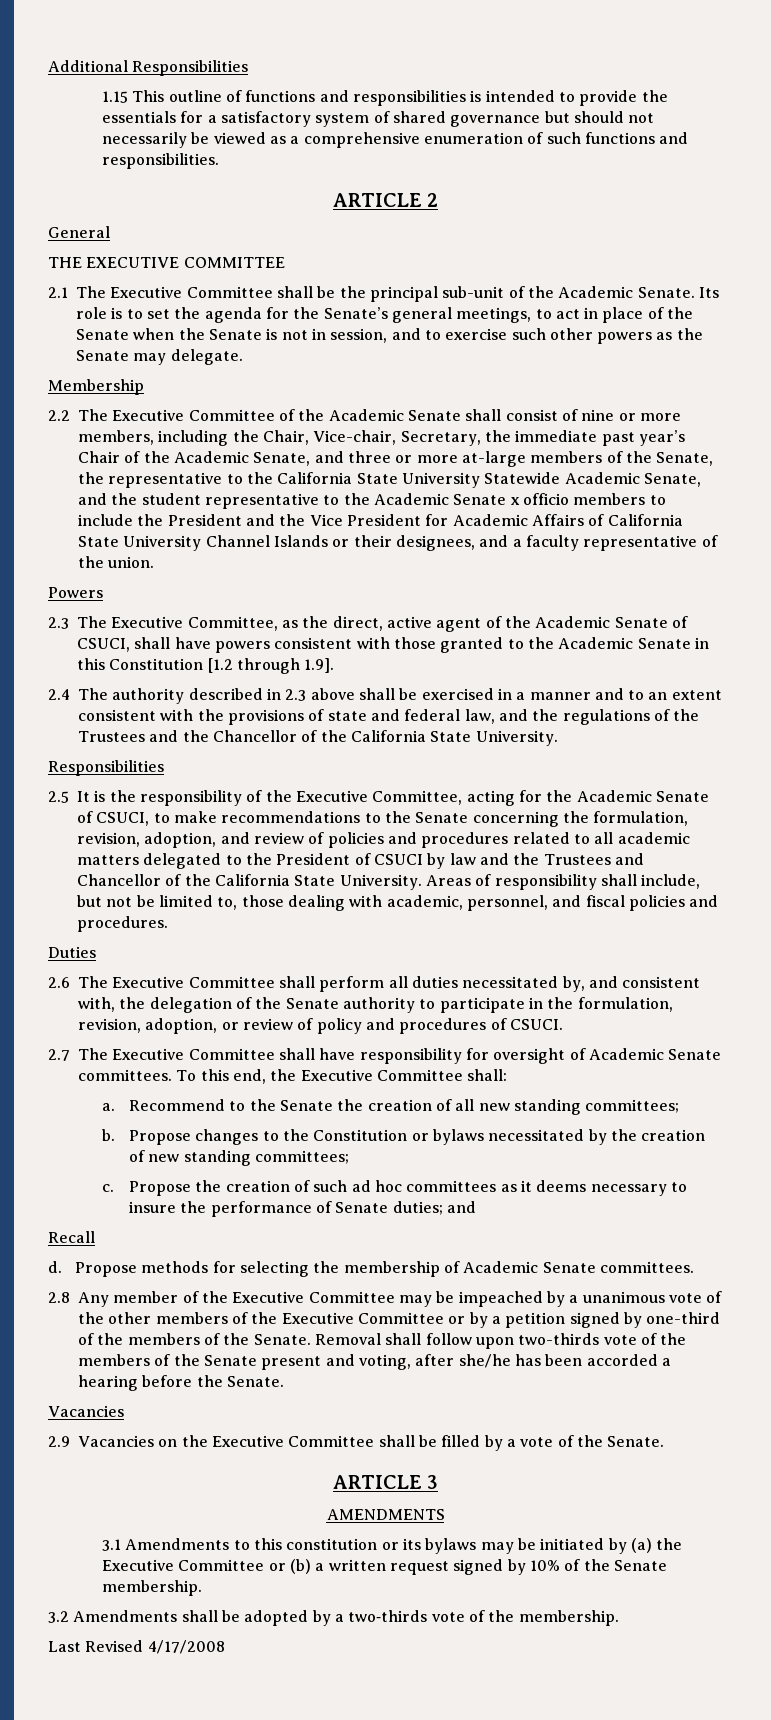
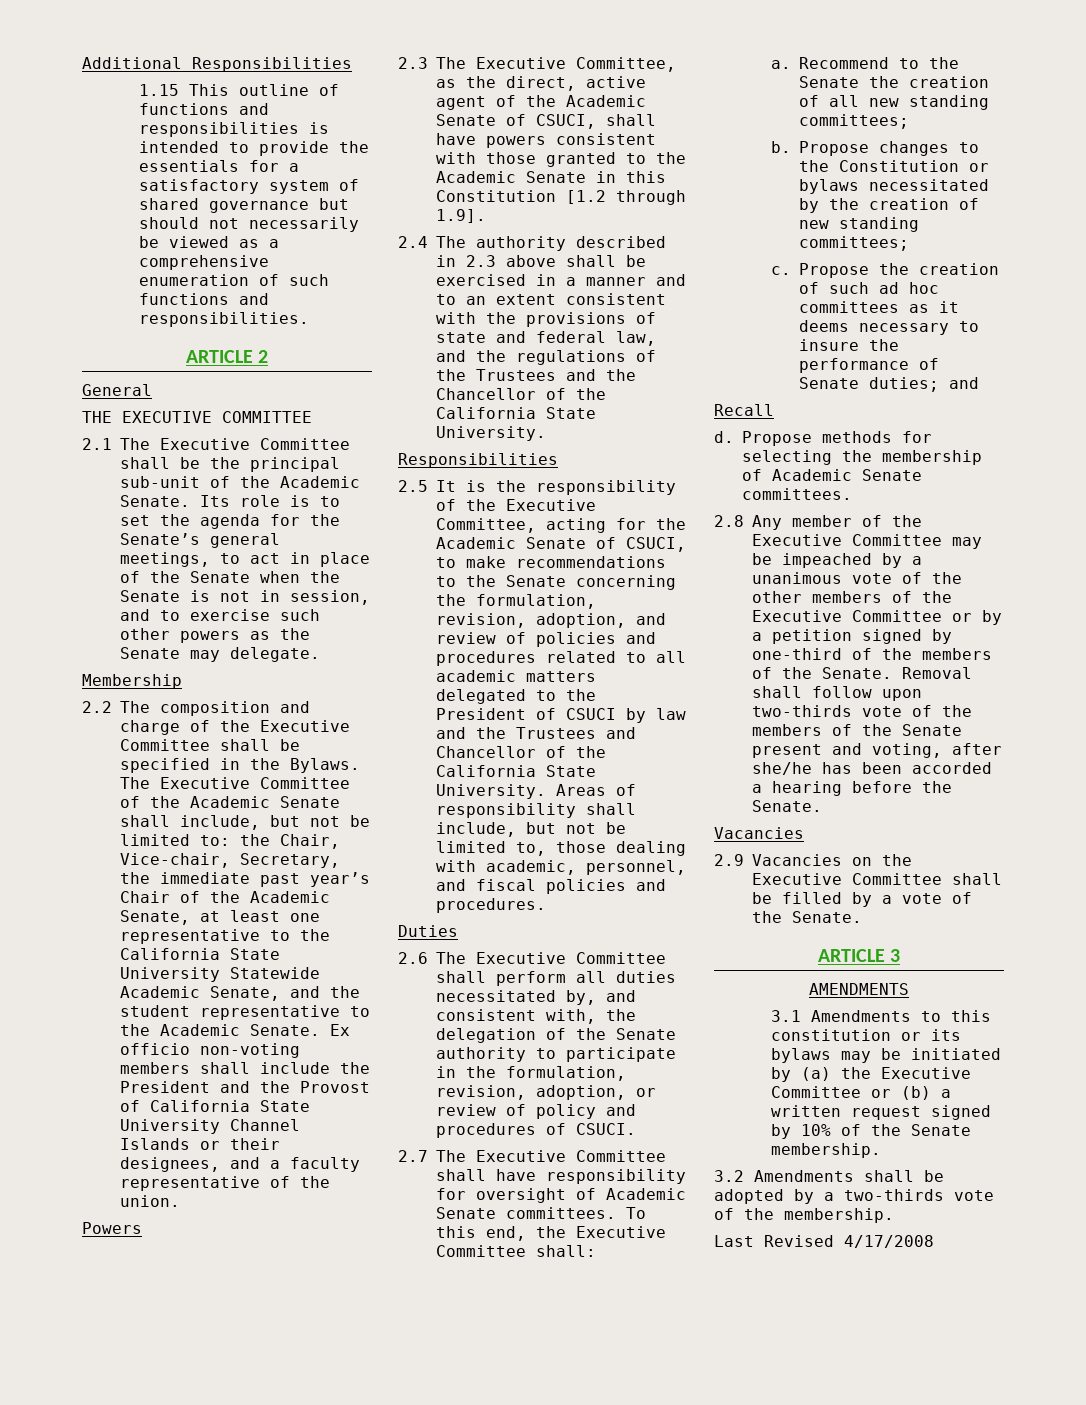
- 2.2 The Executive Committee of the Academic Senate shall consist of nine or more members, including the Chair, Vice-chair, Secretary, the immediate past year’s Chair of the Academic Senate, and three or more at-large members of the Senate, the representative to the California State University Statewide Academic Senate, and the student representative to the Academic Senate x officio members to include the President and the Vice President for Academic Affairs of California State University Channel Islands or their designees, and a faculty representative of the union.
+ 2.2 The composition and charge of the Executive Committee shall be specified in the Bylaws. The Executive Committee of the Academic Senate shall include, but not be limited to: the Chair, Vice-chair, Secretary, the immediate past year’s Chair of the Academic Senate, at least one representative to the California State University Statewide Academic Senate, and the student representative to the Academic Senate. Ex officio non-voting members shall include the President and the Provost of California State University Channel Islands or their designees, and a faculty representative of the union.

